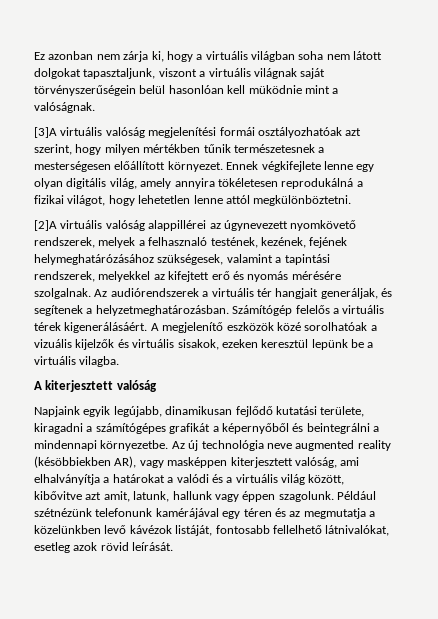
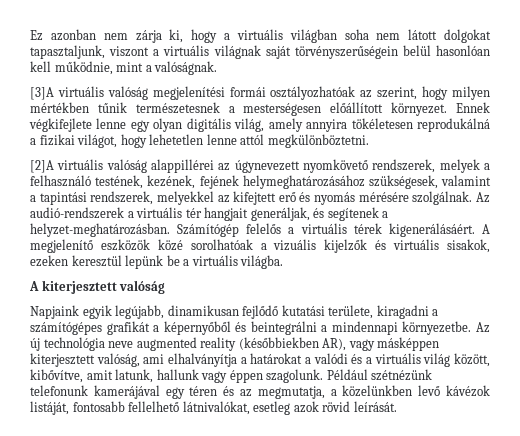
- Ez azonban nem zárja ki, hogy a virtuális világban soha nem látott dolgokat tapasztaljunk, viszont a virtuális világnak saját törvényszerűségein belül hasonlóan kell müködnie mint a valóságnak.
+ Ez azonban nem zárja ki, hogy a virtuális világban soha nem látott dolgokat tapasztaljunk, viszont a virtuális világnak saját törvényszerűségein belül hasonlóan kell működnie, mint a valóságnak.
- [3]A virtuális valóság megjelenítési formái osztályozhatóak azt szerint, hogy milyen mértékben tűnik természetesnek a mesterségesen előállított környezet.
+ [3]A virtuális valóság megjelenítési formái osztályozhatóak az szerint, hogy milyen mértékben tűnik természetesnek a mesterségesen előállított környezet.
- [2]A virtuális valóság alappillérei az úgynevezett nyomkövető rendszerek, melyek a felhasznaló testének, kezének, fejének helymeghatárózásához szükségesek, valamint a tapintási rendszerek, melyekkel az kifejtett erő és nyomás mérésére szolgalnak. Az audiórendszerek a virtuális tér hangjait generáljak, és segítenek a helyzetmeghatározásban.
+ [2]A virtuális valóság alappillérei az úgynevezett nyomkövető rendszerek, melyek a felhasználó testének, kezének, fejének helymeghatározásához szükségesek, valamint a tapintási rendszerek, melyekkel az kifejtett erő és nyomás mérésére szolgálnak. Az audió-rendszerek a virtuális tér hangjait generáljak, és segítenek a helyzet-meghatározásban.
- A megjelenítő eszközök közé sorolhatóak a vizuális kijelzők és virtuális sisakok, ezeken keresztül lepünk be a virtuális vilagba.
+ A megjelenítő eszközök közé sorolhatóak a vizuális kijelzők és virtuális sisakok, ezeken keresztül lepünk be a virtuális világba.
- Az új technológia neve augmented reality (késöbbiekben AR), vagy masképpen kiterjesztett valóság, ami elhalványítja a határokat a valódi és a virtuális világ között, kibővitve azt amit, latunk, hallunk vagy éppen szagolunk.
+ Az új technológia neve augmented reality (későbbiekben AR), vagy másképpen kiterjesztett valóság, ami elhalványítja a határokat a valódi és a virtuális világ között, kibővítve, amit latunk, hallunk vagy éppen szagolunk.
- Például szétnézünk telefonunk kamérájával egy téren és az megmutatja a közelünkben levő kávézok listáját, fontosabb fellelhető látnivalókat, esetleg azok rövid leírását.
+ Például szétnézünk telefonunk kamerájával egy téren és az megmutatja, a közelünkben levő kávézok listáját, fontosabb fellelhető látnivalókat, esetleg azok rövid leírását.

